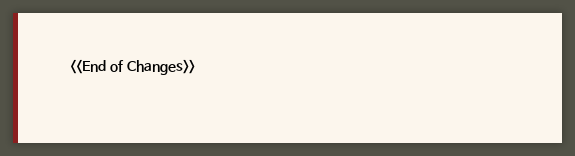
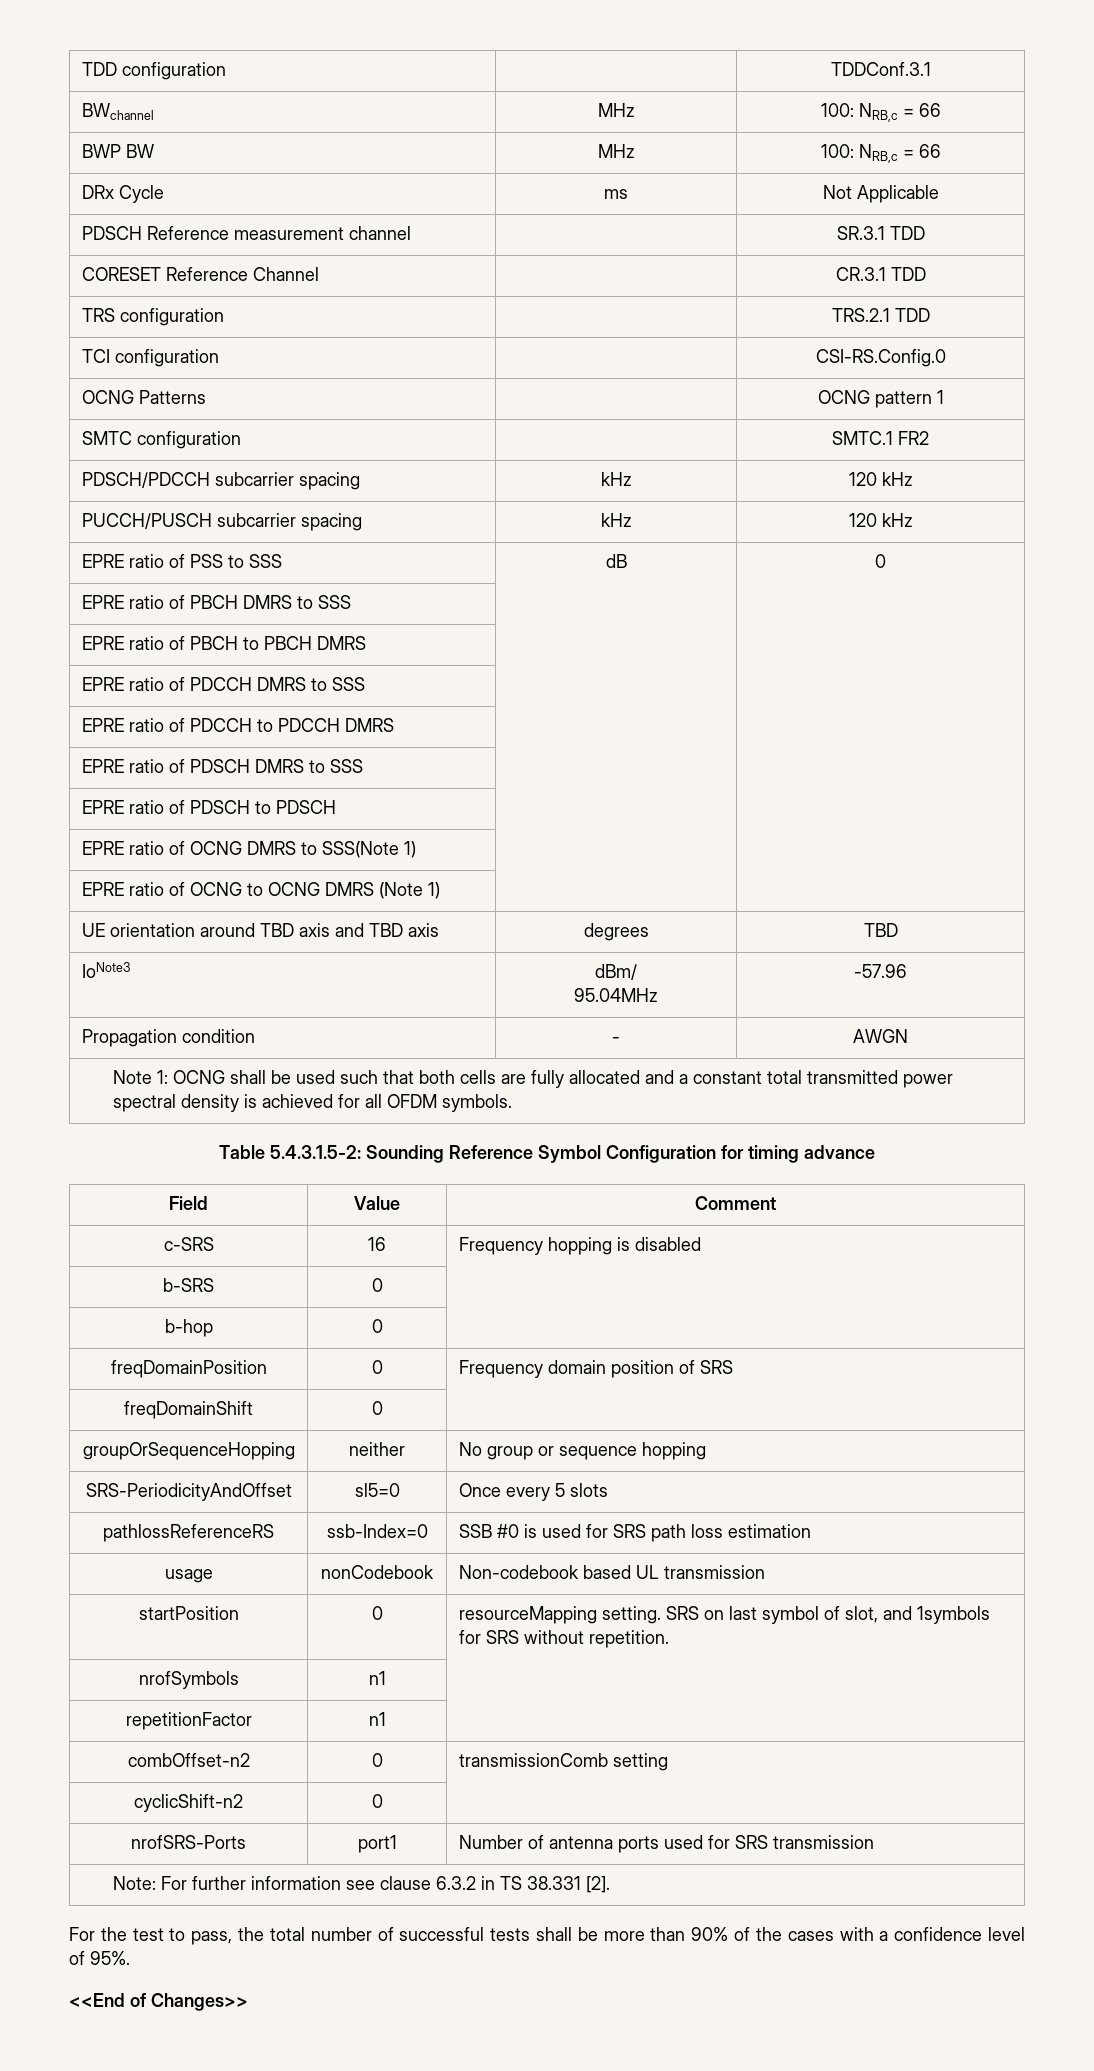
+ TDD configuration | | TDDConf.3.1
+ BWchannel | MHz | 100: NRB,c = 66
+ BWP BW | MHz | 100: NRB,c = 66
+ DRx Cycle | ms | Not Applicable
+ PDSCH Reference measurement channel | | SR.3.1 TDD
+ CORESET Reference Channel | | CR.3.1 TDD
+ TRS configuration | | TRS.2.1 TDD
+ TCI configuration | | CSI-RS.Config.0
+ OCNG Patterns | | OCNG pattern 1
+ SMTC configuration | | SMTC.1 FR2
+ PDSCH/PDCCH subcarrier spacing | kHz | 120 kHz
+ PUCCH/PUSCH subcarrier spacing | kHz | 120 kHz
+ EPRE ratio of PSS to SSS | dB | 0
+ EPRE ratio of PBCH DMRS to SSS | |
+ EPRE ratio of PBCH to PBCH DMRS | |
+ EPRE ratio of PDCCH DMRS to SSS | |
+ EPRE ratio of PDCCH to PDCCH DMRS | |
+ EPRE ratio of PDSCH DMRS to SSS | |
+ EPRE ratio of PDSCH to PDSCH | |
+ EPRE ratio of OCNG DMRS to SSS(Note 1) | |
+ EPRE ratio of OCNG to OCNG DMRS (Note 1) | |
+ UE orientation around TBD axis and TBD axis | degrees | TBD
+ IoNote3 | dBm/
+ 95.04MHz | -57.96
+ Propagation condition | - | AWGN
+ Note 1: OCNG shall be used such that both cells are fully allocated and a constant total transmitted power spectral density is achieved for all OFDM symbols.
+ Table 5.4.3.1.5-2: Sounding Reference Symbol Configuration for timing advance
+ Field | Value | Comment
+ c-SRS | 16 | Frequency hopping is disabled
+ b-SRS | 0 |
+ b-hop | 0 |
+ freqDomainPosition | 0 | Frequency domain position of SRS
+ freqDomainShift | 0 |
+ groupOrSequenceHopping | neither | No group or sequence hopping
+ SRS-PeriodicityAndOffset | sl5=0 | Once every 5 slots
+ pathlossReferenceRS | ssb-Index=0 | SSB #0 is used for SRS path loss estimation
+ usage | nonCodebook | Non-codebook based UL transmission
+ startPosition | 0 | resourceMapping setting. SRS on last symbol of slot, and 1symbols for SRS without repetition.
+ nrofSymbols | n1 |
+ repetitionFactor | n1 |
+ combOffset-n2 | 0 | transmissionComb setting
+ cyclicShift-n2 | 0 |
+ nrofSRS-Ports | port1 | Number of antenna ports used for SRS transmission
+ Note: For further information see clause 6.3.2 in TS 38.331 [2].
+ For the test to pass, the total number of successful tests shall be more than 90% of the cases with a confidence level of 95%.

